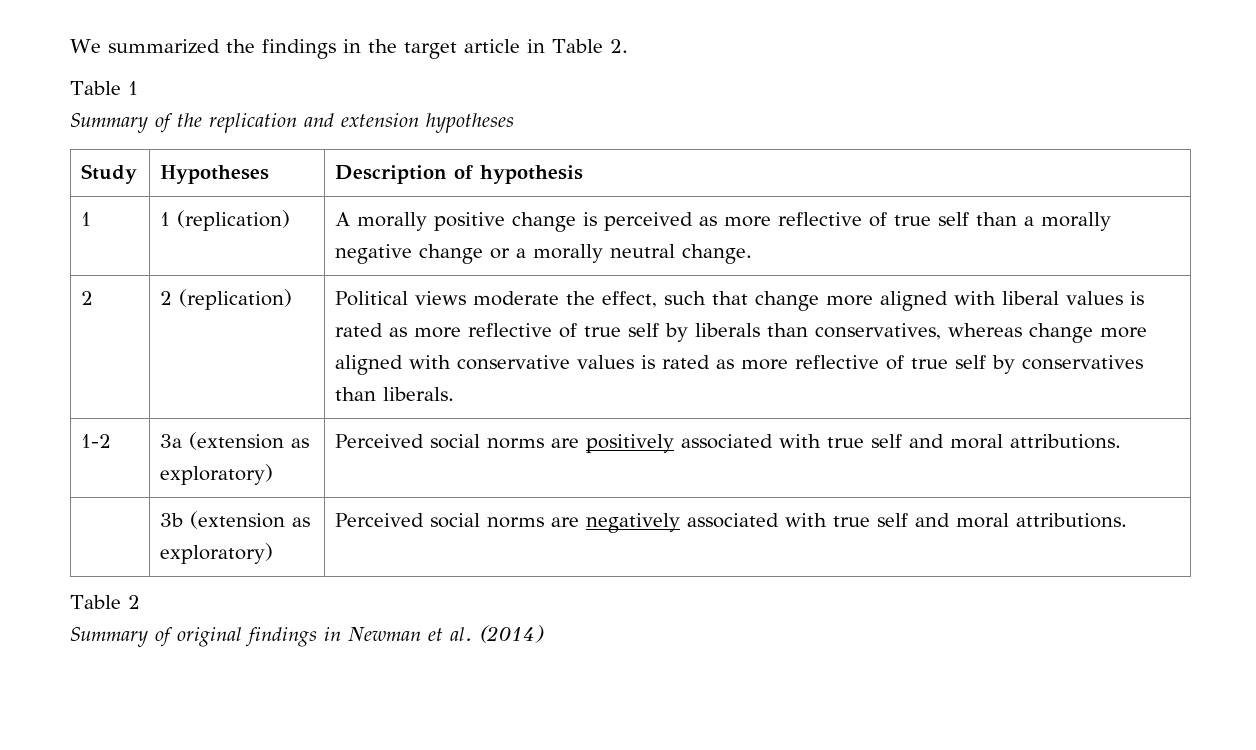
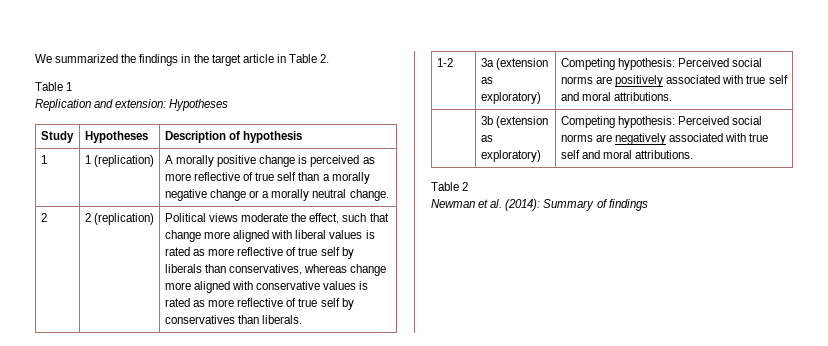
- Summary of the replication and extension hypotheses
+ Replication and extension: Hypotheses
- 1-2 | 3a (extension as exploratory) | Perceived social norms are positively associated with true self and moral attributions.
+ 1-2 | 3a (extension as exploratory) | Competing hypothesis: Perceived social norms are positively associated with true self and moral attributions.
- | 3b (extension as exploratory) | Perceived social norms are negatively associated with true self and moral attributions.
+ | 3b (extension as exploratory) | Competing hypothesis: Perceived social norms are negatively associated with true self and moral attributions.
- Summary of original findings in Newman et al. (2014)
+ Newman et al. (2014): Summary of findings

